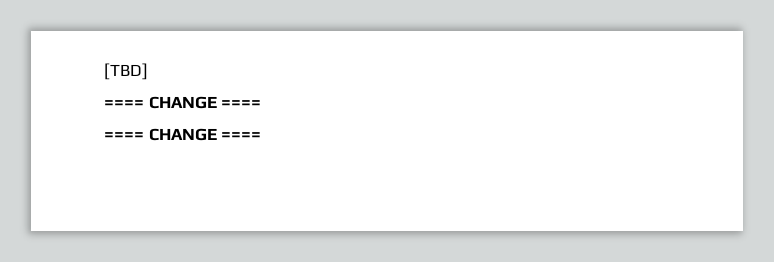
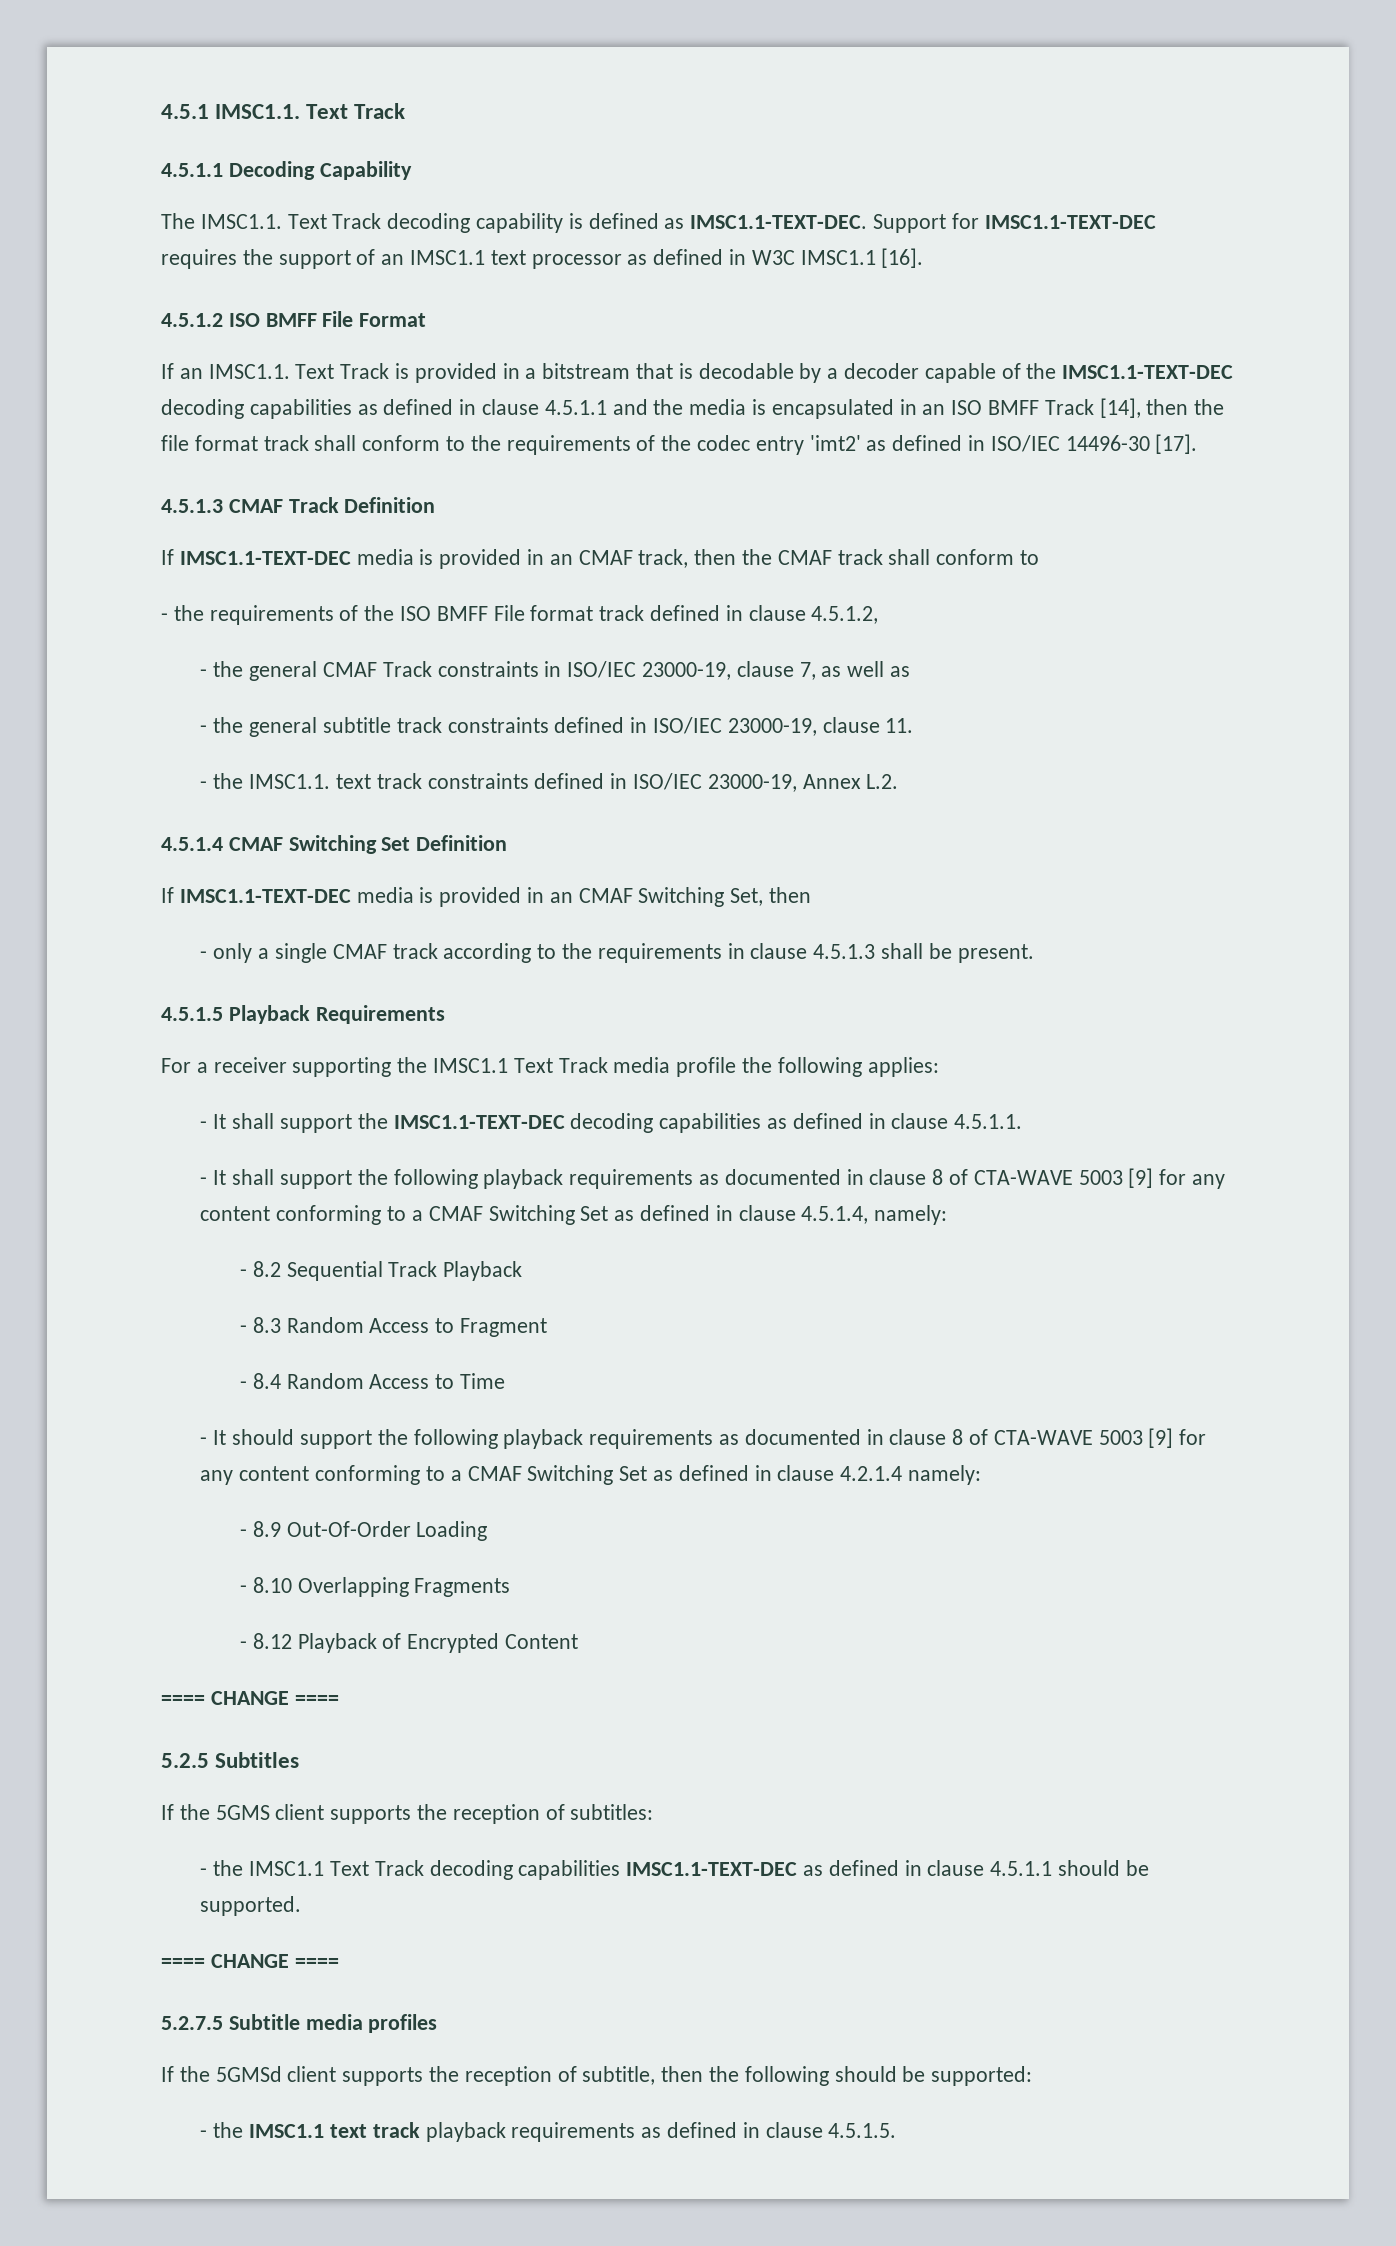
- [TBD]
+ 4.5.1 IMSC1.1. Text Track
+ 4.5.1.1 Decoding Capability
+ The IMSC1.1. Text Track decoding capability is defined as IMSC1.1-TEXT-DEC. Support for IMSC1.1-TEXT-DEC requires the support of an IMSC1.1 text processor as defined in W3C IMSC1.1 [16].
+ 4.5.1.2 ISO BMFF File Format
+ If an IMSC1.1. Text Track is provided in a bitstream that is decodable by a decoder capable of the IMSC1.1-TEXT-DEC decoding capabilities as defined in clause 4.5.1.1 and the media is encapsulated in an ISO BMFF Track [14], then the file format track shall conform to the requirements of the codec entry 'imt2' as defined in ISO/IEC 14496-30 [17].
+ 4.5.1.3 CMAF Track Definition
+ If IMSC1.1-TEXT-DEC media is provided in an CMAF track, then the CMAF track shall conform to
+ - the requirements of the ISO BMFF File format track defined in clause 4.5.1.2,
+ - the general CMAF Track constraints in ISO/IEC 23000-19, clause 7, as well as
+ - the general subtitle track constraints defined in ISO/IEC 23000-19, clause 11.
+ - the IMSC1.1. text track constraints defined in ISO/IEC 23000-19, Annex L.2.
+ 4.5.1.4 CMAF Switching Set Definition
+ If IMSC1.1-TEXT-DEC media is provided in an CMAF Switching Set, then
+ - only a single CMAF track according to the requirements in clause 4.5.1.3 shall be present.
+ 4.5.1.5 Playback Requirements
+ For a receiver supporting the IMSC1.1 Text Track media profile the following applies:
+ - It shall support the IMSC1.1-TEXT-DEC decoding capabilities as defined in clause 4.5.1.1.
+ - It shall support the following playback requirements as documented in clause 8 of CTA-WAVE 5003 [9] for any content conforming to a CMAF Switching Set as defined in clause 4.5.1.4, namely:
+ - 8.2 Sequential Track Playback
+ - 8.3 Random Access to Fragment
+ - 8.4 Random Access to Time
+ - It should support the following playback requirements as documented in clause 8 of CTA-WAVE 5003 [9] for any content conforming to a CMAF Switching Set as defined in clause 4.2.1.4 namely:
+ - 8.9 Out-Of-Order Loading
+ - 8.10 Overlapping Fragments
+ - 8.12 Playback of Encrypted Content
  ==== CHANGE ====
+ 5.2.5 Subtitles
+ If the 5GMS client supports the reception of subtitles:
+ - the IMSC1.1 Text Track decoding capabilities IMSC1.1-TEXT-DEC as defined in clause 4.5.1.1 should be supported.
  ==== CHANGE ====
+ 5.2.7.5 Subtitle media profiles
+ If the 5GMSd client supports the reception of subtitle, then the following should be supported:
+ - the IMSC1.1 text track playback requirements as defined in clause 4.5.1.5.

